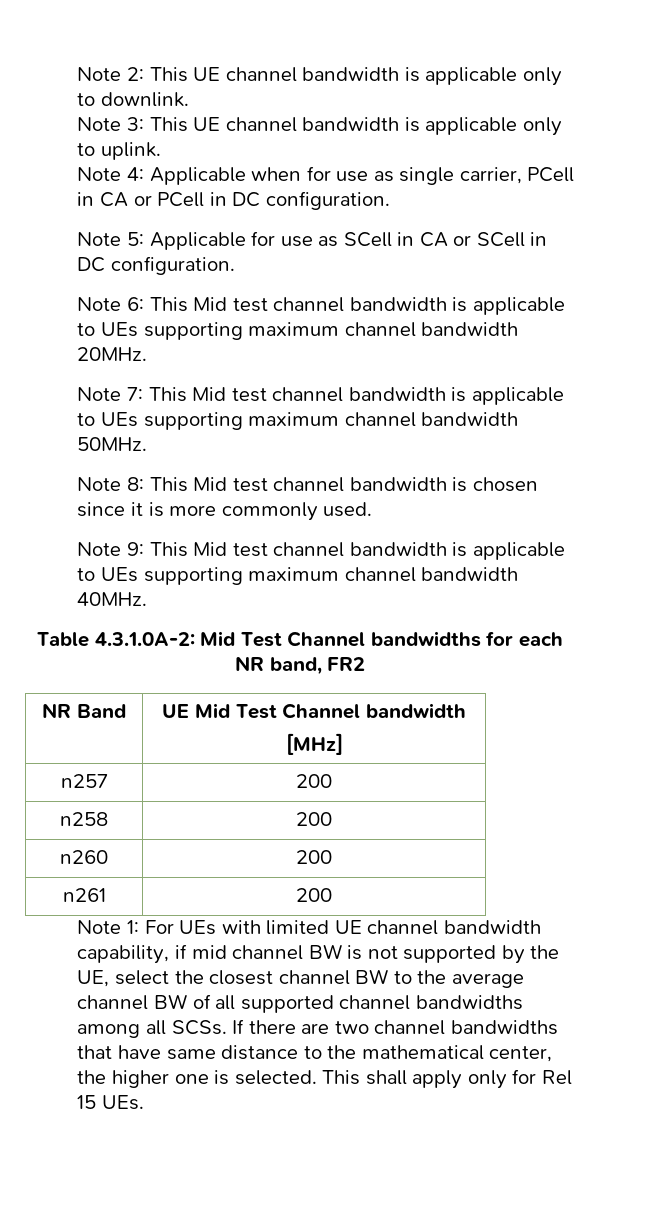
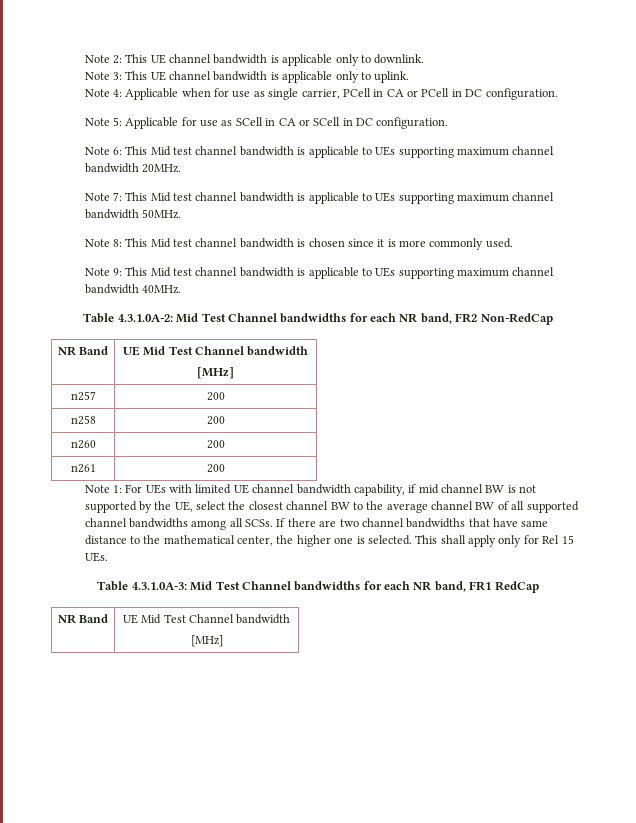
- Table 4.3.1.0A-2: Mid Test Channel bandwidths for each NR band, FR2
+ Table 4.3.1.0A-2: Mid Test Channel bandwidths for each NR band, FR2 Non-RedCap
+ Table 4.3.1.0A-3: Mid Test Channel bandwidths for each NR band, FR1 RedCap
+ NR Band | UE Mid Test Channel bandwidth
+ [MHz]

